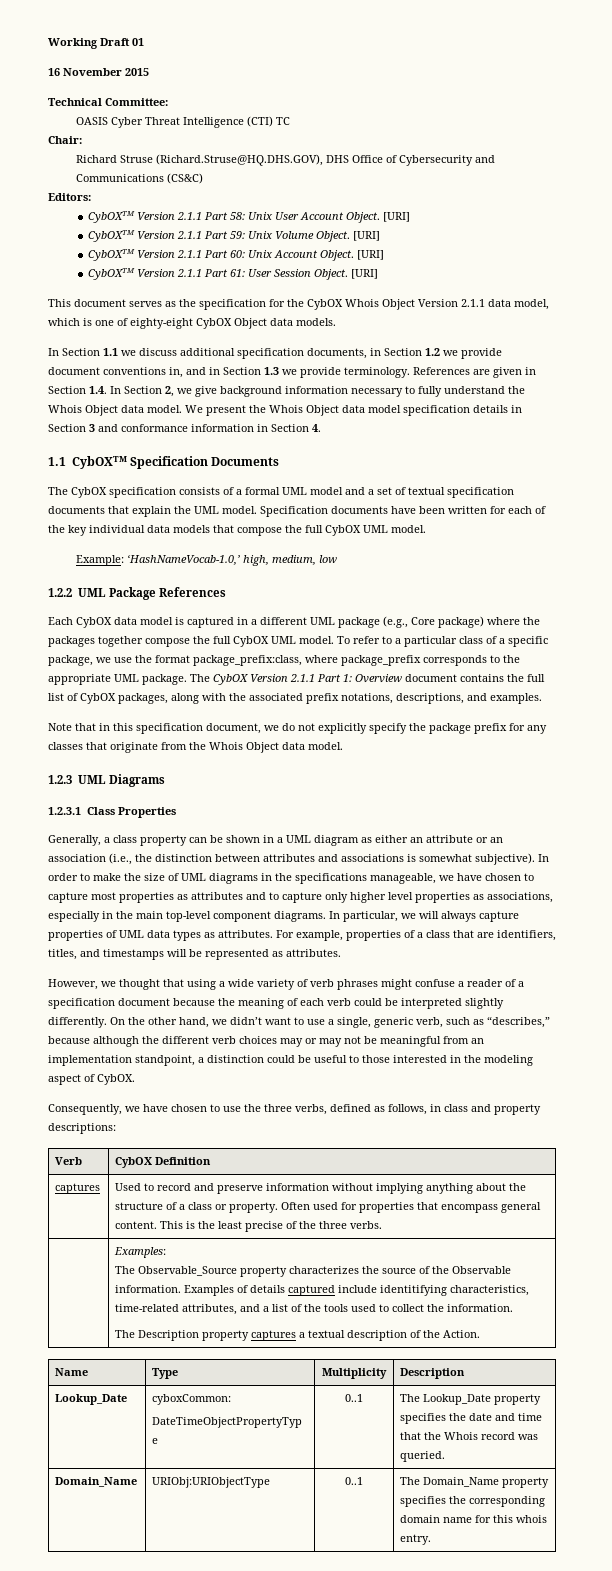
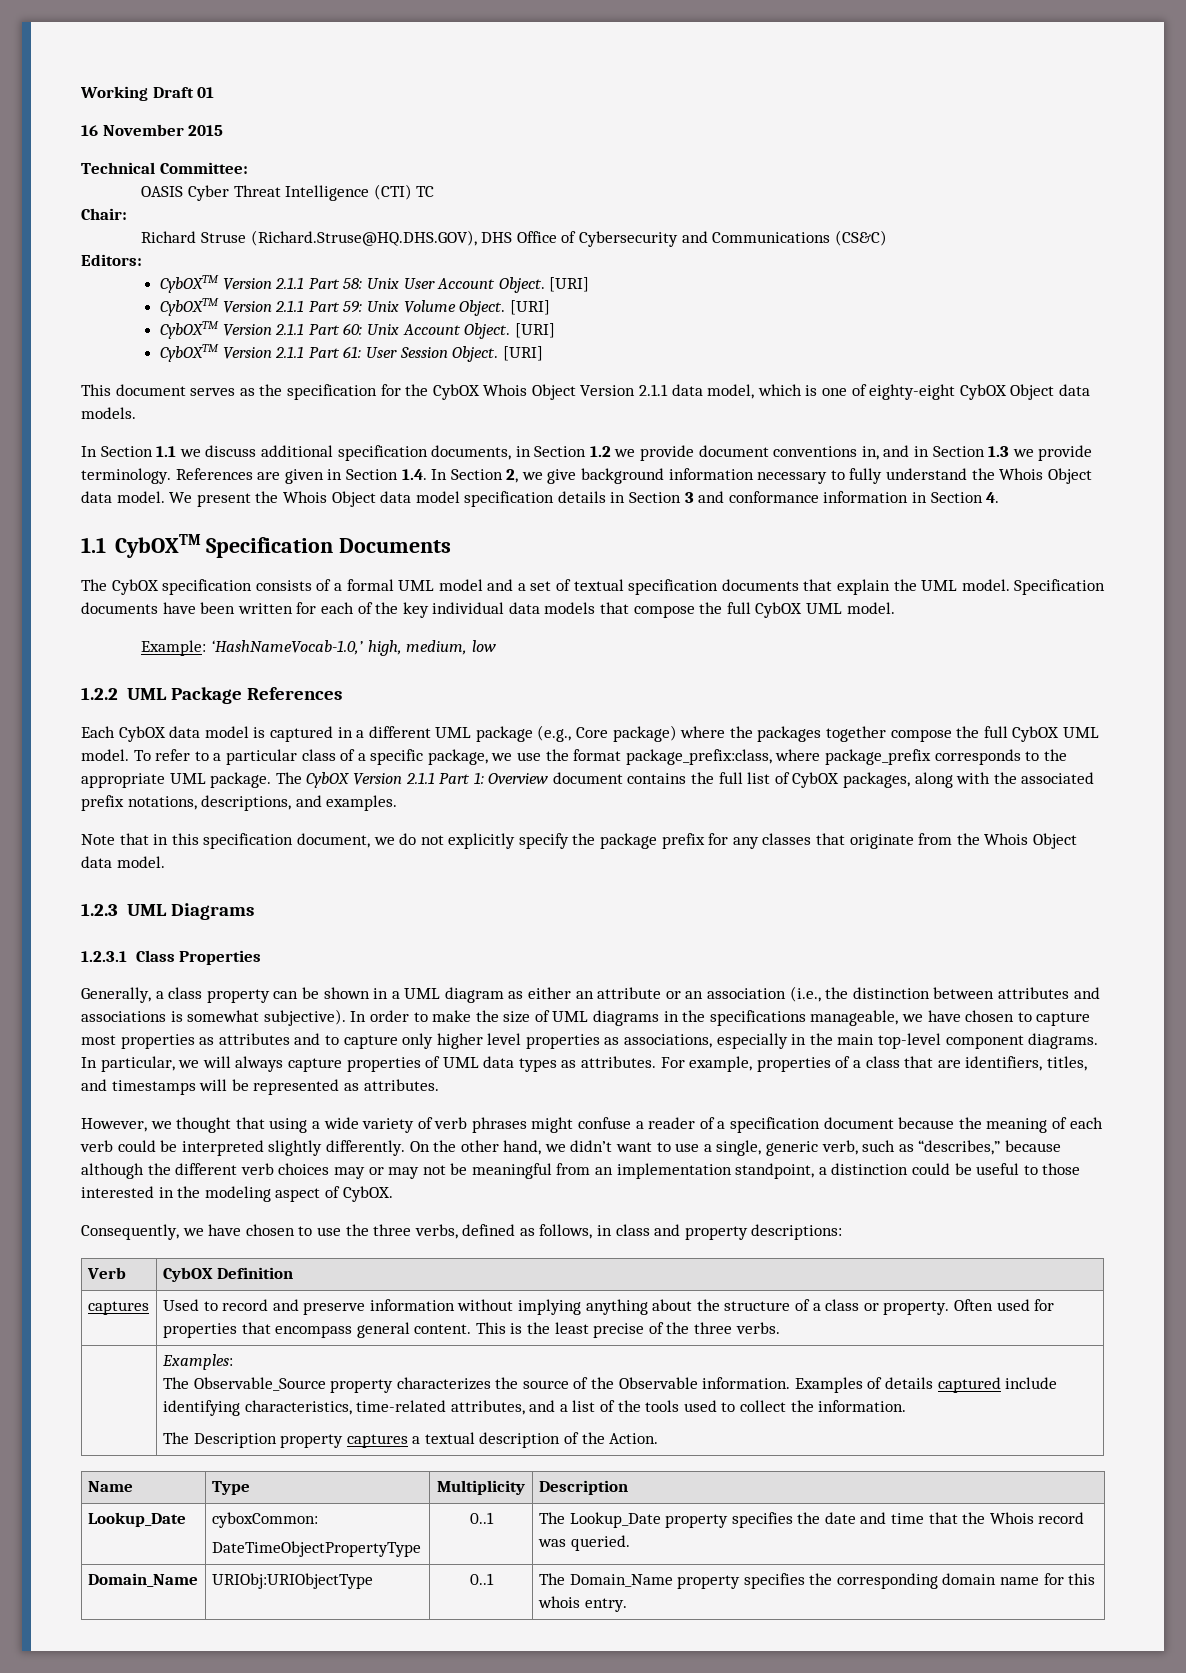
- Examples of details captured include identitifying characteristics, time-related attributes, and a list of the tools used to collect the information.
+ Examples of details captured include identifying characteristics, time-related attributes, and a list of the tools used to collect the information.

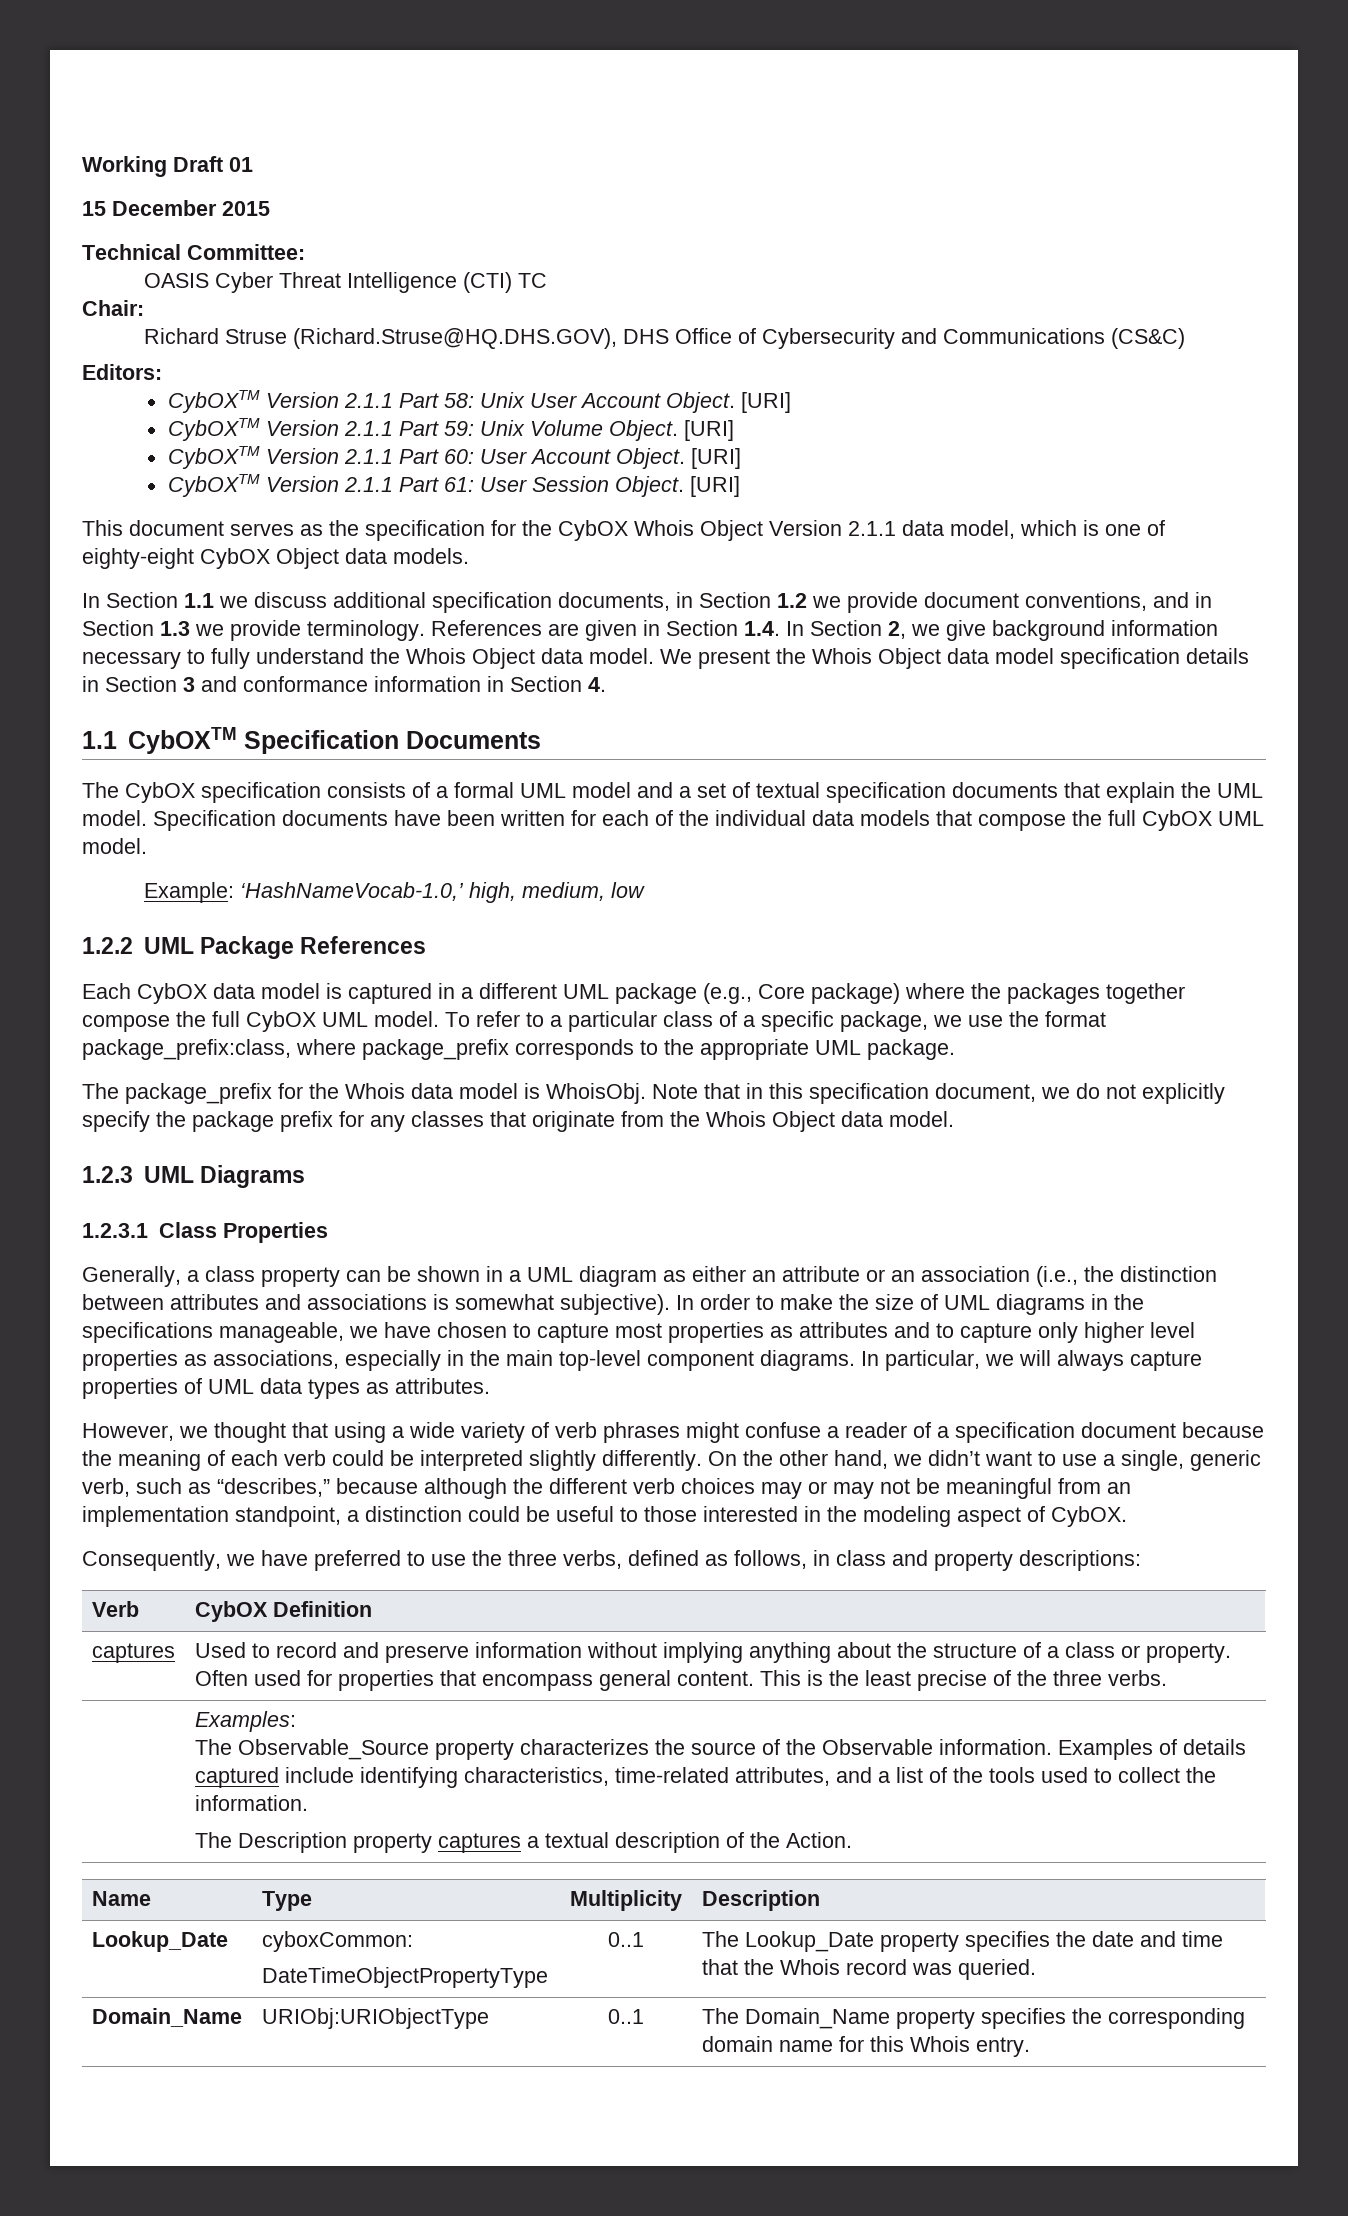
- 16 November 2015
+ 15 December 2015
- CybOXTM Version 2.1.1 Part 60: Unix Account Object.
+ CybOXTM Version 2.1.1 Part 60: User Account Object.
- In Section 1.1 we discuss additional specification documents, in Section 1.2 we provide document conventions in, and in Section 1.3 we provide terminology.
+ In Section 1.1 we discuss additional specification documents, in Section 1.2 we provide document conventions, and in Section 1.3 we provide terminology.
- Specification documents have been written for each of the key individual data models that compose the full CybOX UML model.
+ Specification documents have been written for each of the individual data models that compose the full CybOX UML model.
- To refer to a particular class of a specific package, we use the format package_prefix:class, where package_prefix corresponds to the appropriate UML package. The CybOX Version 2.1.1 Part 1: Overview document contains the full list of CybOX packages, along with the associated prefix notations, descriptions, and examples.
- Note that in this specification document, we do not explicitly specify the package prefix for any classes that originate from the Whois Object data model.
+ To refer to a particular class of a specific package, we use the format package_prefix:class, where package_prefix corresponds to the appropriate UML package.
+ The package_prefix for the Whois data model is WhoisObj. Note that in this specification document, we do not explicitly specify the package prefix for any classes that originate from the Whois Object data model.
- For example, properties of a class that are identifiers, titles, and timestamps will be represented as attributes.
- Consequently, we have chosen to use the three verbs, defined as follows, in class and property descriptions:
+ Consequently, we have preferred to use the three verbs, defined as follows, in class and property descriptions:
- Domain_Name | URIObj:URIObjectType | 0..1 | The Domain_Name property specifies the corresponding domain name for this whois entry.
+ Domain_Name | URIObj:URIObjectType | 0..1 | The Domain_Name property specifies the corresponding domain name for this Whois entry.

